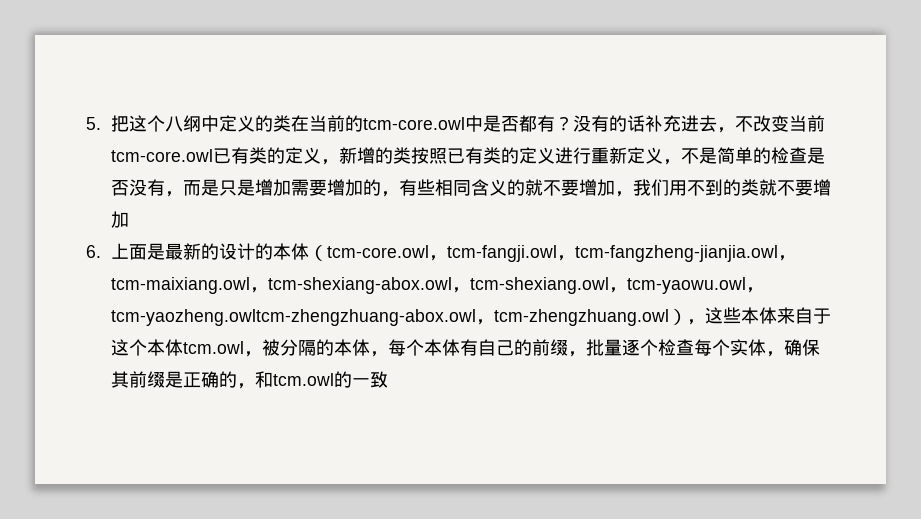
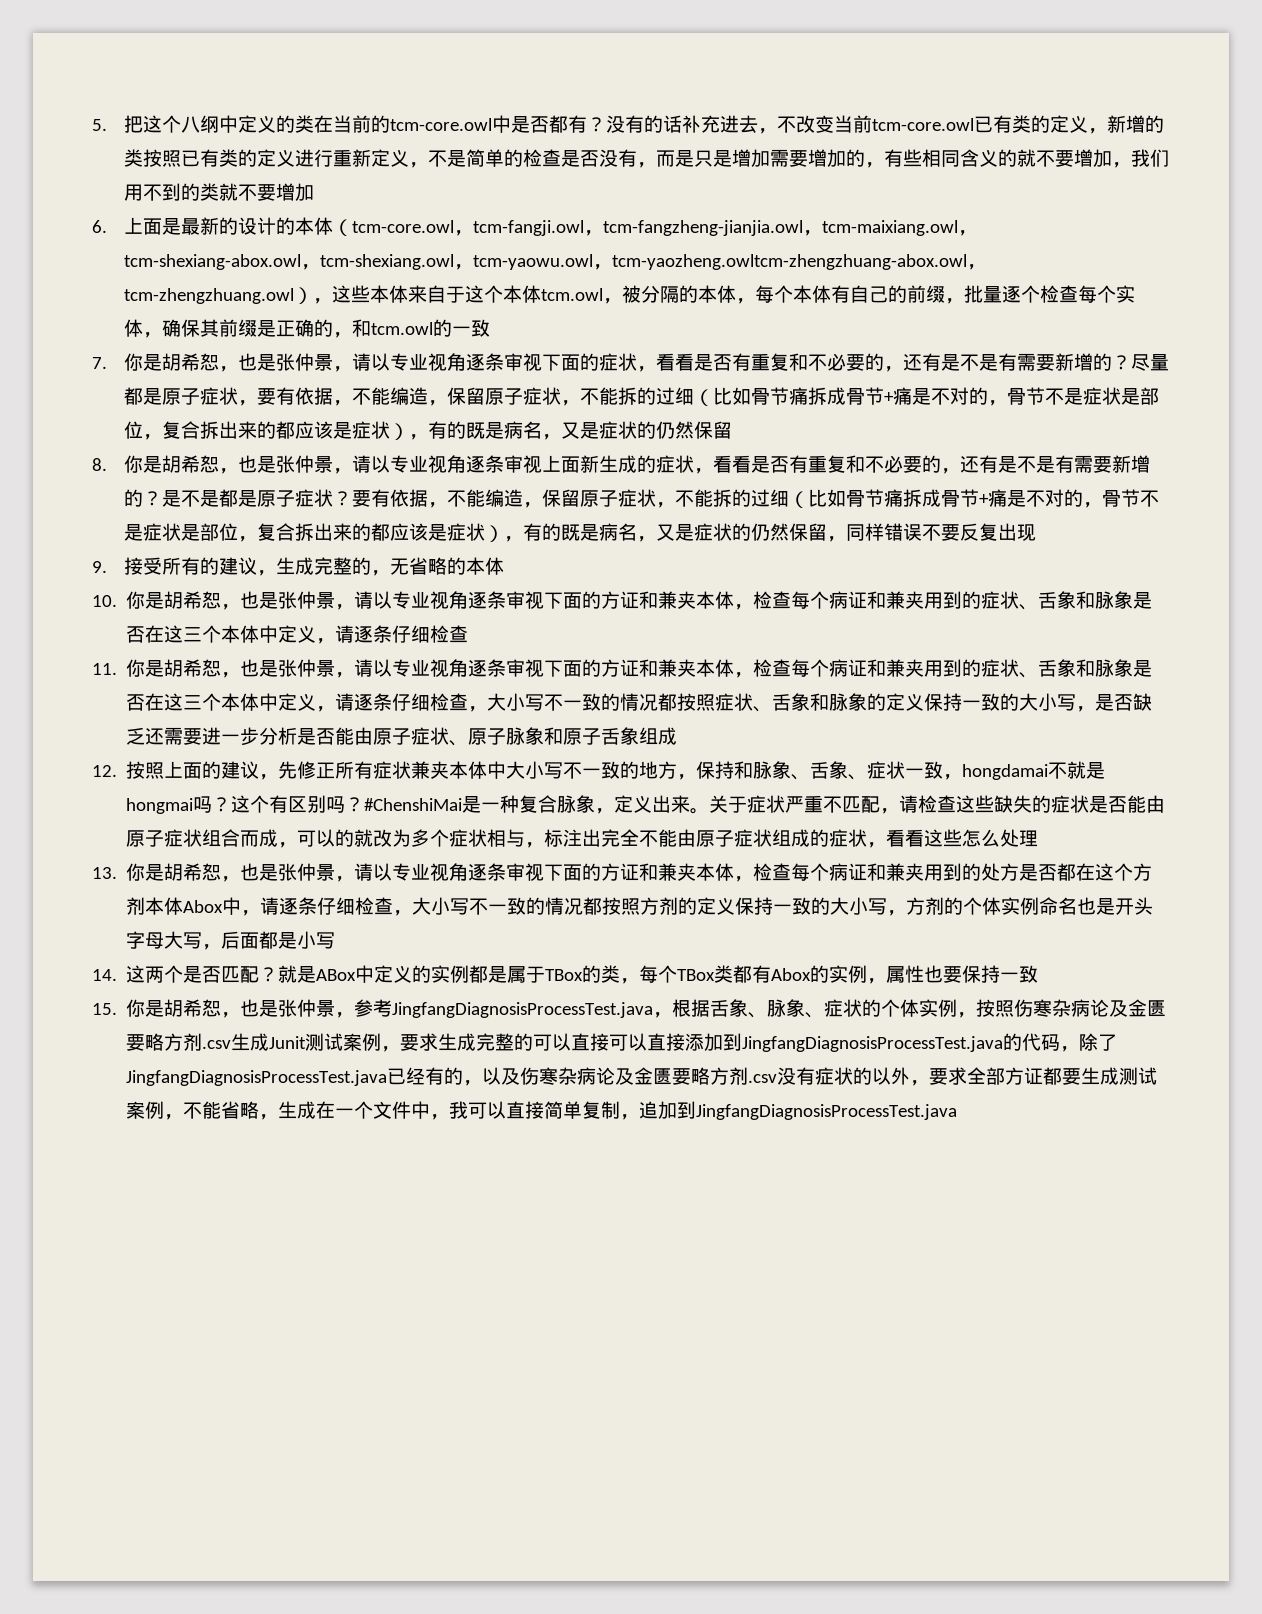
+ 7.你是胡希恕，也是张仲景，请以专业视角逐条审视下面的症状，看看是否有重复和不必要的，还有是不是有需要新增的？尽量都是原子症状，要有依据，不能编造，保留原子症状，不能拆的过细（比如骨节痛拆成骨节+痛是不对的，骨节不是症状是部位，复合拆出来的都应该是症状），有的既是病名，又是症状的仍然保留
+ 8.你是胡希恕，也是张仲景，请以专业视角逐条审视上面新生成的症状，看看是否有重复和不必要的，还有是不是有需要新增的？是不是都是原子症状？要有依据，不能编造，保留原子症状，不能拆的过细（比如骨节痛拆成骨节+痛是不对的，骨节不是症状是部位，复合拆出来的都应该是症状），有的既是病名，又是症状的仍然保留，同样错误不要反复出现
+ 9.接受所有的建议，生成完整的，无省略的本体
+ 10.你是胡希恕，也是张仲景，请以专业视角逐条审视下面的方证和兼夹本体，检查每个病证和兼夹用到的症状、舌象和脉象是否在这三个本体中定义，请逐条仔细检查
+ 11.你是胡希恕，也是张仲景，请以专业视角逐条审视下面的方证和兼夹本体，检查每个病证和兼夹用到的症状、舌象和脉象是否在这三个本体中定义，请逐条仔细检查，大小写不一致的情况都按照症状、舌象和脉象的定义保持一致的大小写，是否缺乏还需要进一步分析是否能由原子症状、原子脉象和原子舌象组成
+ 12.按照上面的建议，先修正所有症状兼夹本体中大小写不一致的地方，保持和脉象、舌象、症状一致，hongdamai不就是hongmai吗？这个有区别吗？#ChenshiMai是一种复合脉象，定义出来。关于症状严重不匹配，请检查这些缺失的症状是否能由原子症状组合而成，可以的就改为多个症状相与，标注出完全不能由原子症状组成的症状，看看这些怎么处理
+ 13.你是胡希恕，也是张仲景，请以专业视角逐条审视下面的方证和兼夹本体，检查每个病证和兼夹用到的处方是否都在这个方剂本体Abox中，请逐条仔细检查，大小写不一致的情况都按照方剂的定义保持一致的大小写，方剂的个体实例命名也是开头字母大写，后面都是小写
+ 14.这两个是否匹配？就是ABox中定义的实例都是属于TBox的类，每个TBox类都有Abox的实例，属性也要保持一致
+ 15.你是胡希恕，也是张仲景，参考JingfangDiagnosisProcessTest.java，根据舌象、脉象、症状的个体实例，按照伤寒杂病论及金匮要略方剂.csv生成Junit测试案例，要求生成完整的可以直接可以直接添加到JingfangDiagnosisProcessTest.java的代码，除了JingfangDiagnosisProcessTest.java已经有的，以及伤寒杂病论及金匮要略方剂.csv没有症状的以外，要求全部方证都要生成测试案例，不能省略，生成在一个文件中，我可以直接简单复制，追加到JingfangDiagnosisProcessTest.java

